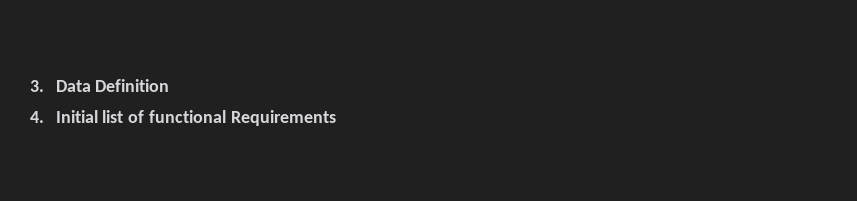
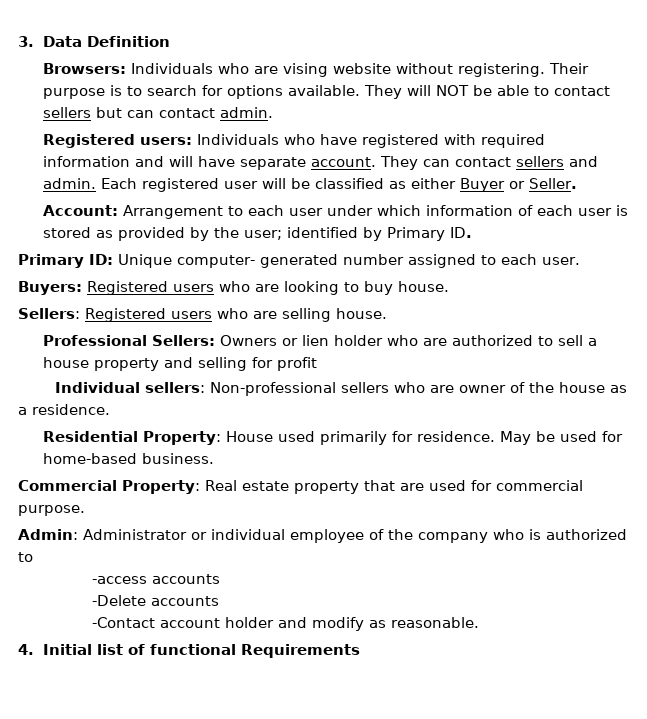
+ Browsers: Individuals who are vising website without registering. Their purpose is to search for options available. They will NOT be able to contact sellers but can contact admin.
+ Registered users: Individuals who have registered with required information and will have separate account. They can contact sellers and admin. Each registered user will be classified as either Buyer or Seller.
+ Account: Arrangement to each user under which information of each user is stored as provided by the user; identified by Primary ID.
+ Primary ID: Unique computer- generated number assigned to each user.
+ Buyers: Registered users who are looking to buy house.
+ Sellers: Registered users who are selling house.
+ Professional Sellers: Owners or lien holder who are authorized to sell a house property and selling for profit
+ Individual sellers: Non-professional sellers who are owner of the house as a residence.
+ Residential Property: House used primarily for residence. May be used for home-based business.
+ Commercial Property: Real estate property that are used for commercial purpose.
+ Admin: Administrator or individual employee of the company who is authorized to
+ -access accounts
+ -Delete accounts
+ -Contact account holder and modify as reasonable.

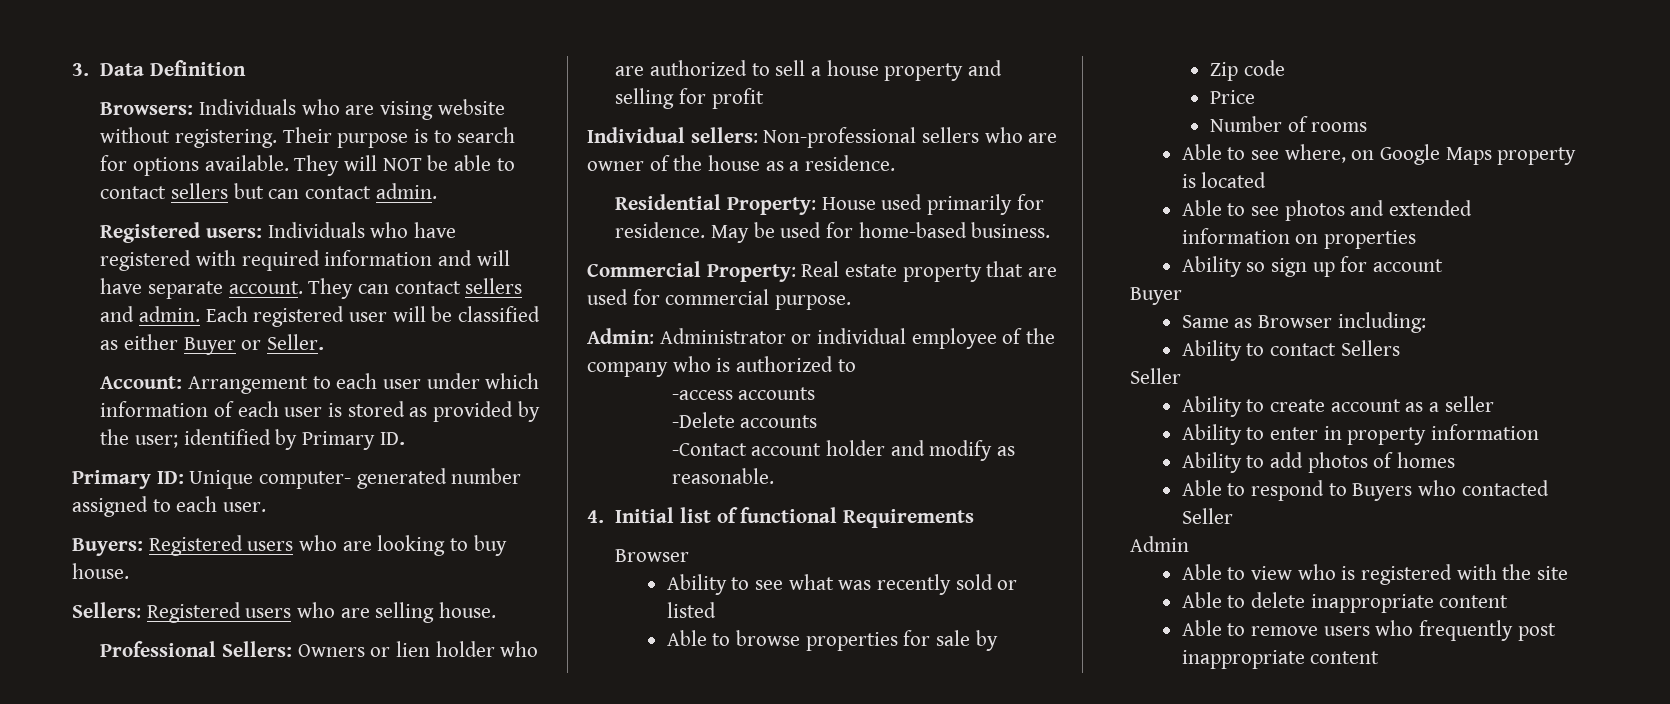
  4. Initial list of functional Requirements
+ Browser
+ Ability to see what was recently sold or listed
+ Able to browse properties for sale by
+ Zip code
+ Price
+ Number of rooms
+ Able to see where, on Google Maps property is located
+ Able to see photos and extended information on properties
+ Ability so sign up for account
+ Buyer
+ Same as Browser including:
+ Ability to contact Sellers
+ Seller
+ Ability to create account as a seller
+ Ability to enter in property information
+ Ability to add photos of homes
+ Able to respond to Buyers who contacted Seller
+ Admin
+ Able to view who is registered with the site
+ Able to delete inappropriate content
+ Able to remove users who frequently post inappropriate content

